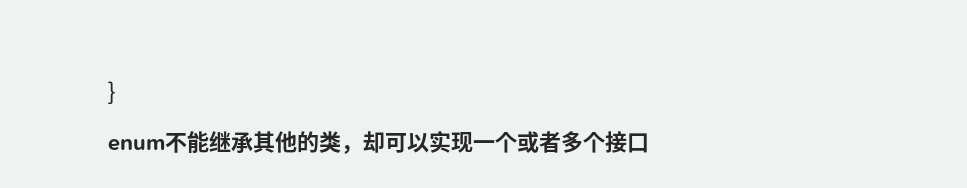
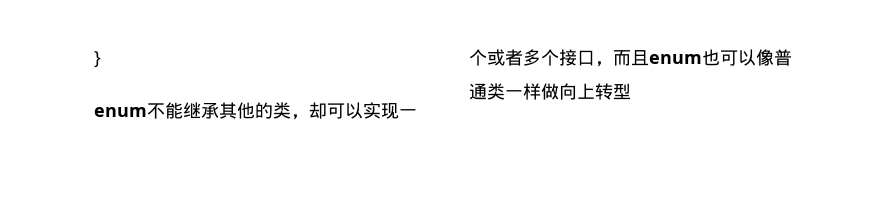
- enum不能继承其他的类，却可以实现一个或者多个接口
+ enum不能继承其他的类，却可以实现一个或者多个接口，而且enum也可以像普通类一样做向上转型

